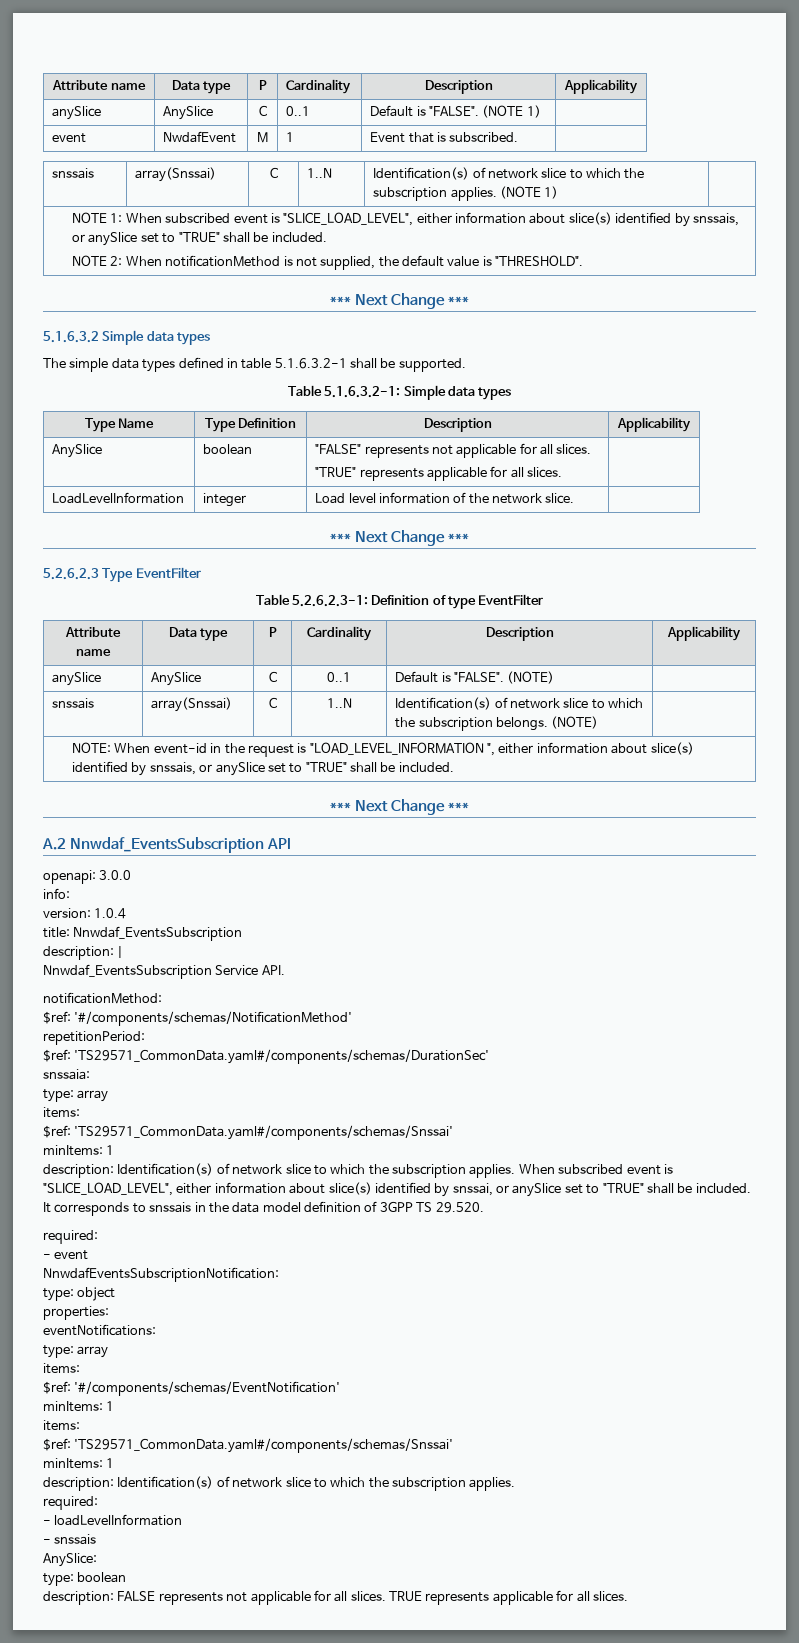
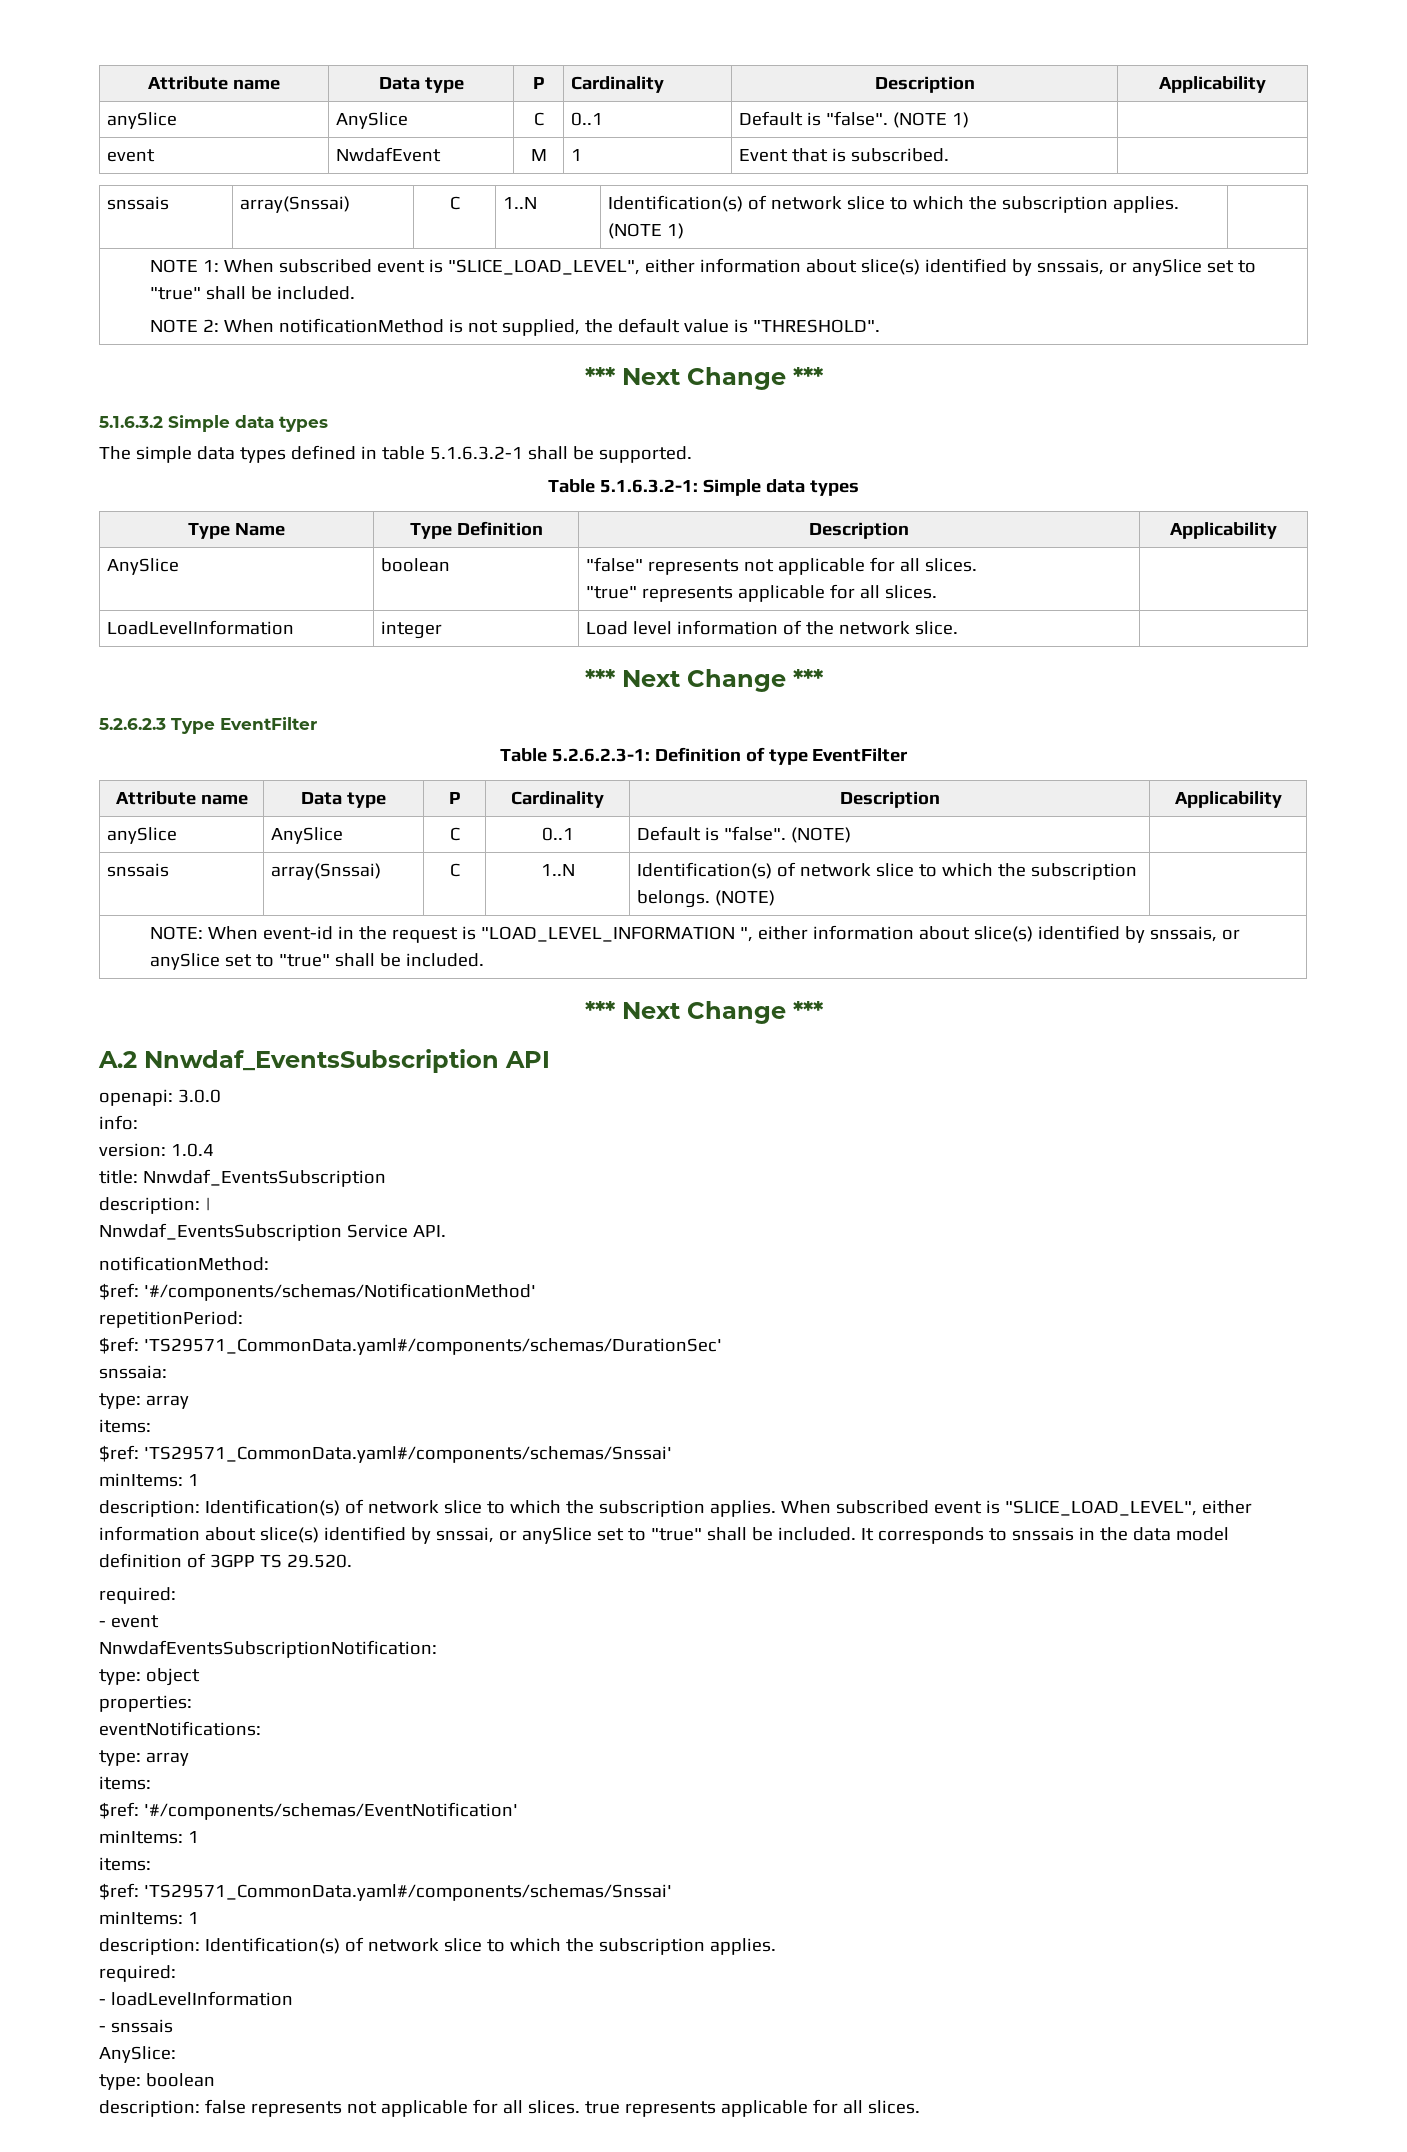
- anySlice | AnySlice | C | 0..1 | Default is "FALSE". (NOTE 1) |
+ anySlice | AnySlice | C | 0..1 | Default is "false". (NOTE 1) |
- NOTE 1: When subscribed event is "SLICE_LOAD_LEVEL", either information about slice(s) identified by snssais, or anySlice set to "TRUE" shall be included.
+ NOTE 1: When subscribed event is "SLICE_LOAD_LEVEL", either information about slice(s) identified by snssais, or anySlice set to "true" shall be included.
- AnySlice | boolean | "FALSE" represents not applicable for all slices.
- "TRUE" represents applicable for all slices. |
+ AnySlice | boolean | "false" represents not applicable for all slices.
+ "true" represents applicable for all slices. |
- anySlice | AnySlice | C | 0..1 | Default is "FALSE". (NOTE) |
+ anySlice | AnySlice | C | 0..1 | Default is "false". (NOTE) |
- NOTE: When event-id in the request is "LOAD_LEVEL_INFORMATION ", either information about slice(s) identified by snssais, or anySlice set to "TRUE" shall be included.
+ NOTE: When event-id in the request is "LOAD_LEVEL_INFORMATION ", either information about slice(s) identified by snssais, or anySlice set to "true" shall be included.
- When subscribed event is "SLICE_LOAD_LEVEL", either information about slice(s) identified by snssai, or anySlice set to "TRUE" shall be included.
+ When subscribed event is "SLICE_LOAD_LEVEL", either information about slice(s) identified by snssai, or anySlice set to "true" shall be included.
- description: FALSE represents not applicable for all slices. TRUE represents applicable for all slices.
+ description: false represents not applicable for all slices. true represents applicable for all slices.

